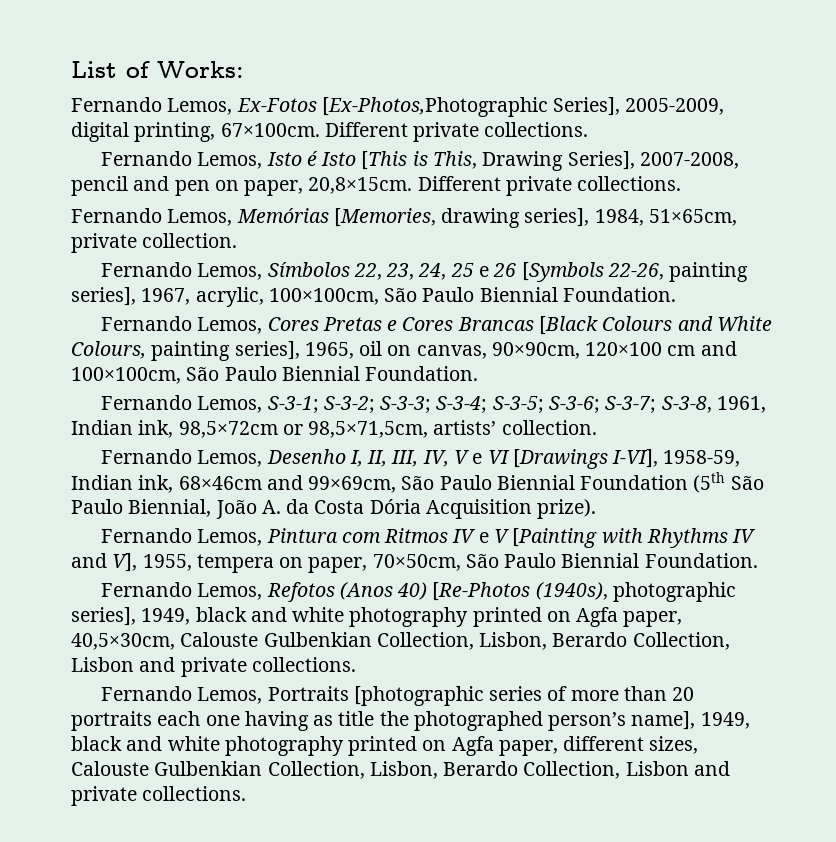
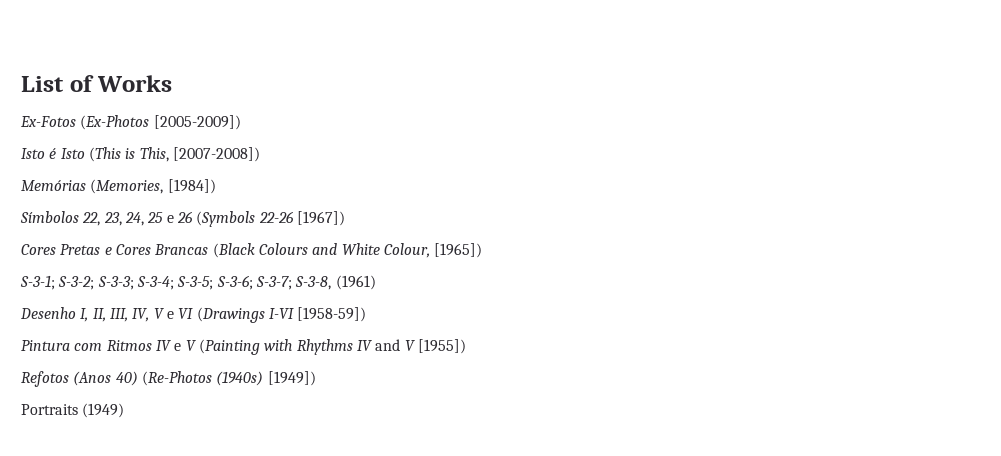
- List of Works:
- Fernando Lemos, Ex-Fotos [Ex-Photos,Photographic Series], 2005-2009, digital printing, 67×100cm. Different private collections.
- Fernando Lemos, Isto é Isto [This is This, Drawing Series], 2007-2008, pencil and pen on paper, 20,8×15cm. Different private collections.
- Fernando Lemos, Memórias [Memories, drawing series], 1984, 51×65cm, private collection.
- Fernando Lemos, Símbolos 22, 23, 24, 25 e 26 [Symbols 22-26, painting series], 1967, acrylic, 100×100cm, São Paulo Biennial Foundation.
- Fernando Lemos, Cores Pretas e Cores Brancas [Black Colours and White Colours, painting series], 1965, oil on canvas, 90×90cm, 120×100 cm and 100×100cm, São Paulo Biennial Foundation.
- Fernando Lemos, S-3-1; S-3-2; S-3-3; S-3-4; S-3-5; S-3-6; S-3-7; S-3-8, 1961, Indian ink, 98,5×72cm or 98,5×71,5cm, artists’ collection.
- Fernando Lemos, Desenho I, II, III, IV, V e VI [Drawings I-VI], 1958-59, Indian ink, 68×46cm and 99×69cm, São Paulo Biennial Foundation (5th São Paulo Biennial, João A. da Costa Dória Acquisition prize).
- Fernando Lemos, Pintura com Ritmos IV e V [Painting with Rhythms IV and V], 1955, tempera on paper, 70×50cm, São Paulo Biennial Foundation.
- Fernando Lemos, Refotos (Anos 40) [Re-Photos (1940s), photographic series], 1949, black and white photography printed on Agfa paper, 40,5×30cm, Calouste Gulbenkian Collection, Lisbon, Berardo Collection, Lisbon and private collections.
- Fernando Lemos, Portraits [photographic series of more than 20 portraits each one having as title the photographed person’s name], 1949, black and white photography printed on Agfa paper, different sizes, Calouste Gulbenkian Collection, Lisbon, Berardo Collection, Lisbon and private collections.
+ List of Works
+ Ex-Fotos (Ex-Photos [2005-2009])
+ Isto é Isto (This is This, [2007-2008])
+ Memórias (Memories, [1984])
+ Símbolos 22, 23, 24, 25 e 26 (Symbols 22-26 [1967])
+ Cores Pretas e Cores Brancas (Black Colours and White Colour, [1965])
+ S-3-1; S-3-2; S-3-3; S-3-4; S-3-5; S-3-6; S-3-7; S-3-8, (1961)
+ Desenho I, II, III, IV, V e VI (Drawings I-VI [1958-59])
+ Pintura com Ritmos IV e V (Painting with Rhythms IV and V [1955])
+ Refotos (Anos 40) (Re-Photos (1940s) [1949])
+ Portraits (1949)

